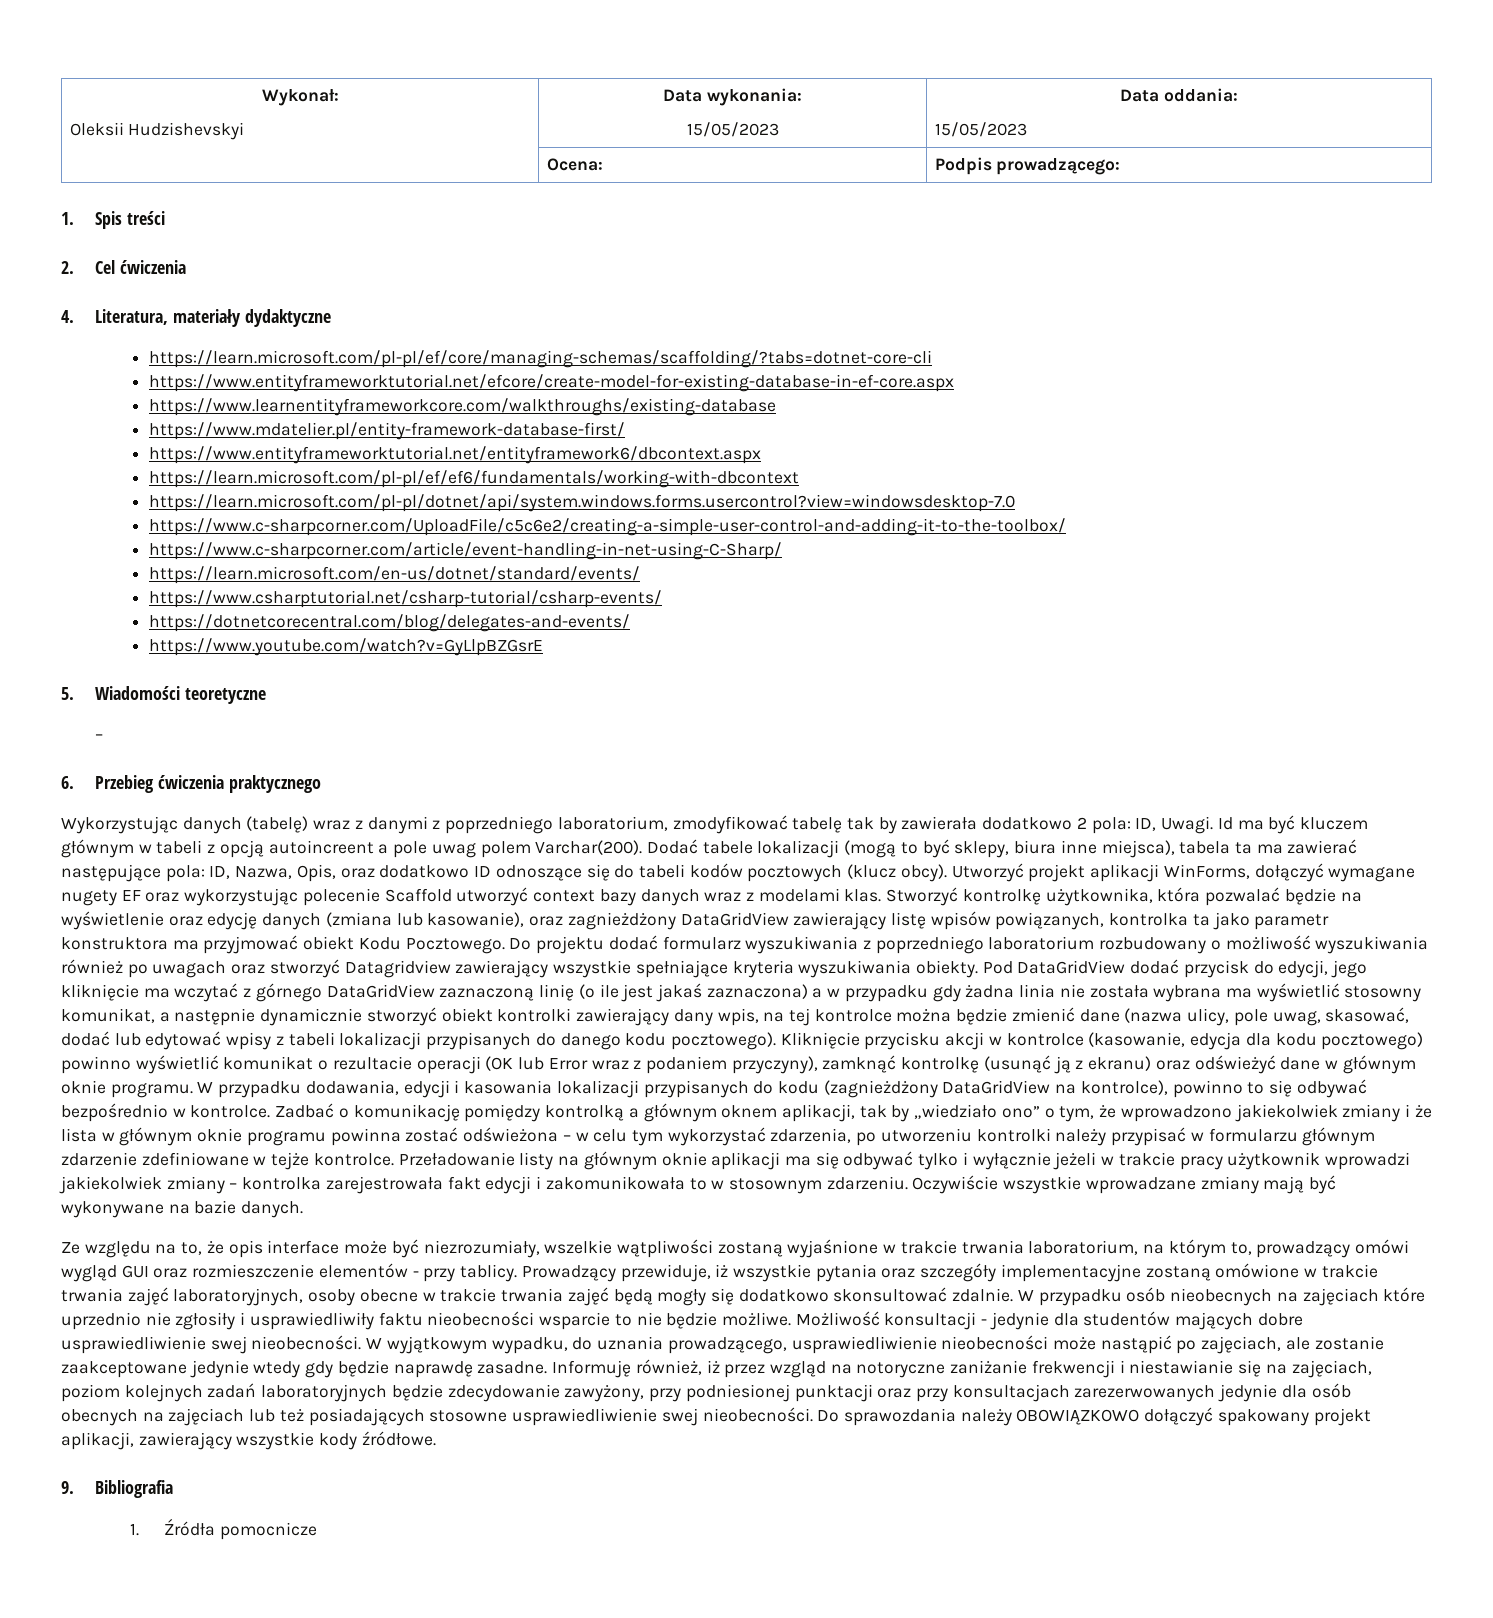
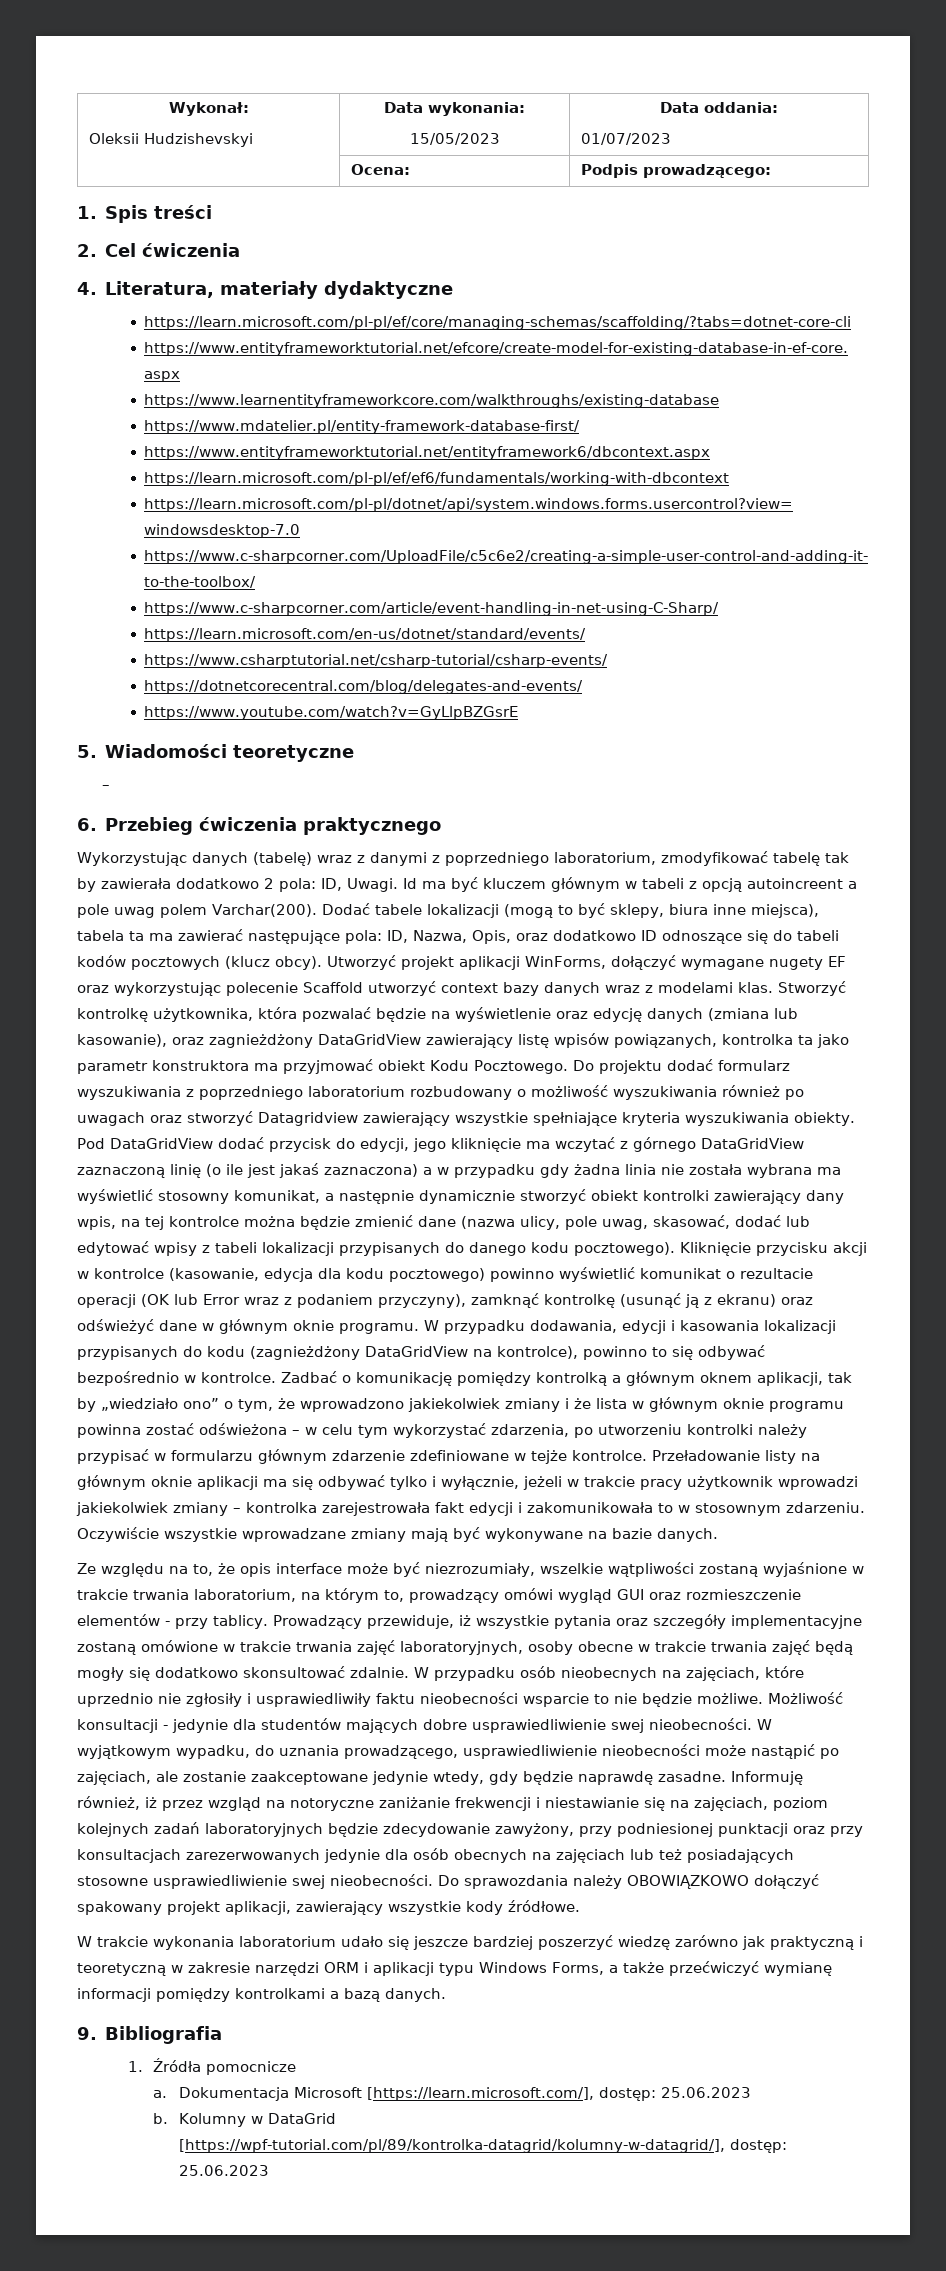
  Wykonał:
  Oleksii Hudzishevskyi | Data wykonania:
  15/05/2023 | Data oddania:
- 15/05/2023
+ 01/07/2023
- Przeładowanie listy na głównym oknie aplikacji ma się odbywać tylko i wyłącznie jeżeli w trakcie pracy użytkownik wprowadzi jakiekolwiek zmiany – kontrolka zarejestrowała fakt edycji i zakomunikowała to w stosownym zdarzeniu.
+ Przeładowanie listy na głównym oknie aplikacji ma się odbywać tylko i wyłącznie, jeżeli w trakcie pracy użytkownik wprowadzi jakiekolwiek zmiany – kontrolka zarejestrowała fakt edycji i zakomunikowała to w stosownym zdarzeniu.
- W przypadku osób nieobecnych na zajęciach które uprzednio nie zgłosiły i usprawiedliwiły faktu nieobecności wsparcie to nie będzie możliwe.
+ W przypadku osób nieobecnych na zajęciach, które uprzednio nie zgłosiły i usprawiedliwiły faktu nieobecności wsparcie to nie będzie możliwe.
- W wyjątkowym wypadku, do uznania prowadzącego, usprawiedliwienie nieobecności może nastąpić po zajęciach, ale zostanie zaakceptowane jedynie wtedy gdy będzie naprawdę zasadne.
+ W wyjątkowym wypadku, do uznania prowadzącego, usprawiedliwienie nieobecności może nastąpić po zajęciach, ale zostanie zaakceptowane jedynie wtedy, gdy będzie naprawdę zasadne.
+ W trakcie wykonania laboratorium udało się jeszcze bardziej poszerzyć wiedzę zarówno jak praktyczną i teoretyczną w zakresie narzędzi ORM i aplikacji typu Windows Forms, a także przećwiczyć wymianę informacji pomiędzy kontrolkami a bazą danych.
+ a. Dokumentacja Microsoft [https://learn.microsoft.com/], dostęp: 25.06.2023
+ b. Kolumny w DataGrid [https://wpf-tutorial.com/pl/89/kontrolka-datagrid/kolumny-w-datagrid/], dostęp: 25.06.2023

